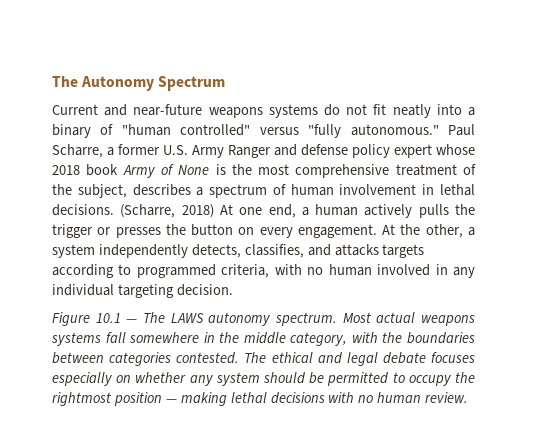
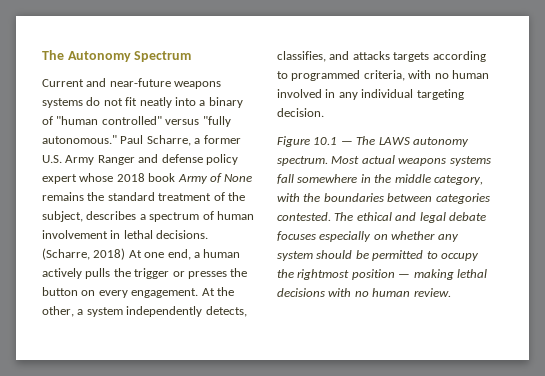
- Paul Scharre, a former U.S. Army Ranger and defense policy expert whose 2018 book Army of None is the most comprehensive treatment of the subject, describes a spectrum of human involvement in lethal decisions.
+ Paul Scharre, a former U.S. Army Ranger and defense policy expert whose 2018 book Army of None remains the standard treatment of the subject, describes a spectrum of human involvement in lethal decisions.

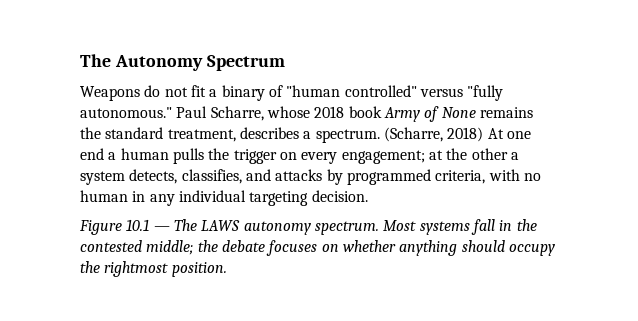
- Current and near-future weapons systems do not fit neatly into a binary of "human controlled" versus "fully autonomous."
+ Weapons do not fit a binary of "human controlled" versus "fully autonomous."
- Paul Scharre, a former U.S. Army Ranger and defense policy expert whose 2018 book Army of None remains the standard treatment of the subject, describes a spectrum of human involvement in lethal decisions.
+ Paul Scharre, whose 2018 book Army of None remains the standard treatment, describes a spectrum.
- (Scharre, 2018) At one end, a human actively pulls the trigger or presses the button on every engagement. At the other, a system independently detects, classifies, and attacks targets according to programmed criteria, with no human involved in any individual targeting decision.
+ (Scharre, 2018) At one end a human pulls the trigger on every engagement; at the other a system detects, classifies, and attacks by programmed criteria, with no human in any individual targeting decision.
- Most actual weapons systems fall somewhere in the middle category, with the boundaries between categories contested. The ethical and legal debate focuses especially on whether any system should be permitted to occupy the rightmost position — making lethal decisions with no human review.
+ Most systems fall in the contested middle; the debate focuses on whether anything should occupy the rightmost position.

